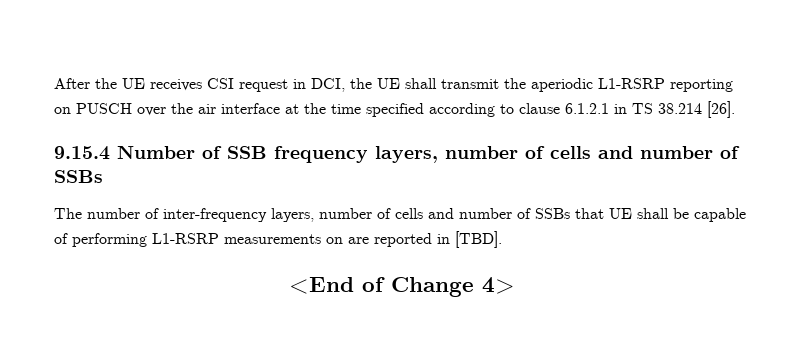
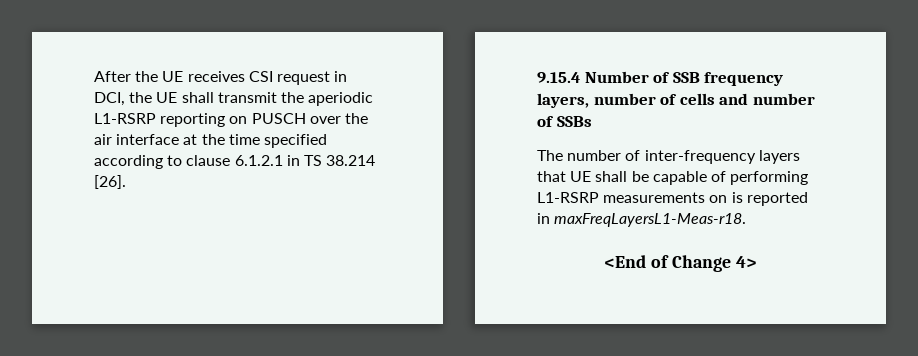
- The number of inter-frequency layers, number of cells and number of SSBs that UE shall be capable of performing L1-RSRP measurements on are reported in [TBD].
+ The number of inter-frequency layers that UE shall be capable of performing L1-RSRP measurements on is reported in maxFreqLayersL1-Meas-r18.

